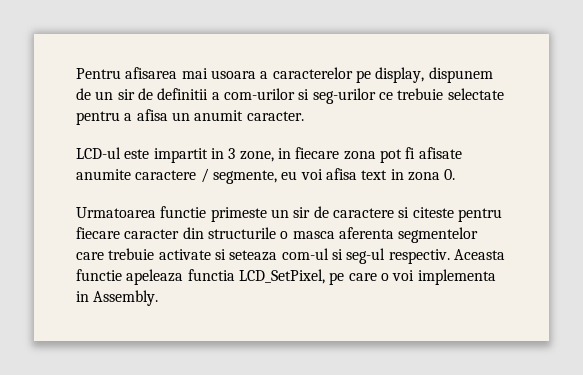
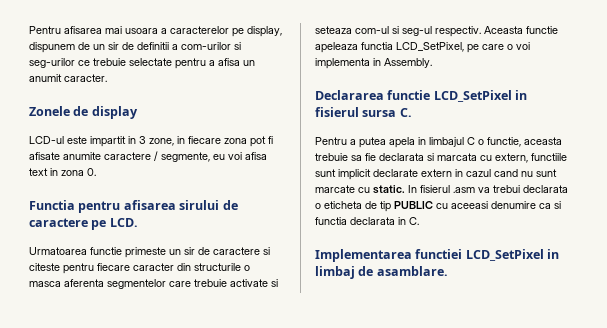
+ Zonele de display
+ Functia pentru afisarea sirului de caractere pe LCD.
+ Declararea functie LCD_SetPixel in fisierul sursa C.
+ Pentru a putea apela in limbajul C o functie, aceasta trebuie sa fie declarata si marcata cu extern, functiile sunt implicit declarate extern in cazul cand nu sunt marcate cu static. In fisierul .asm va trebui declarata o eticheta de tip PUBLIC cu aceeasi denumire ca si functia declarata in C.
+ Implementarea functiei LCD_SetPixel in limbaj de asamblare.

